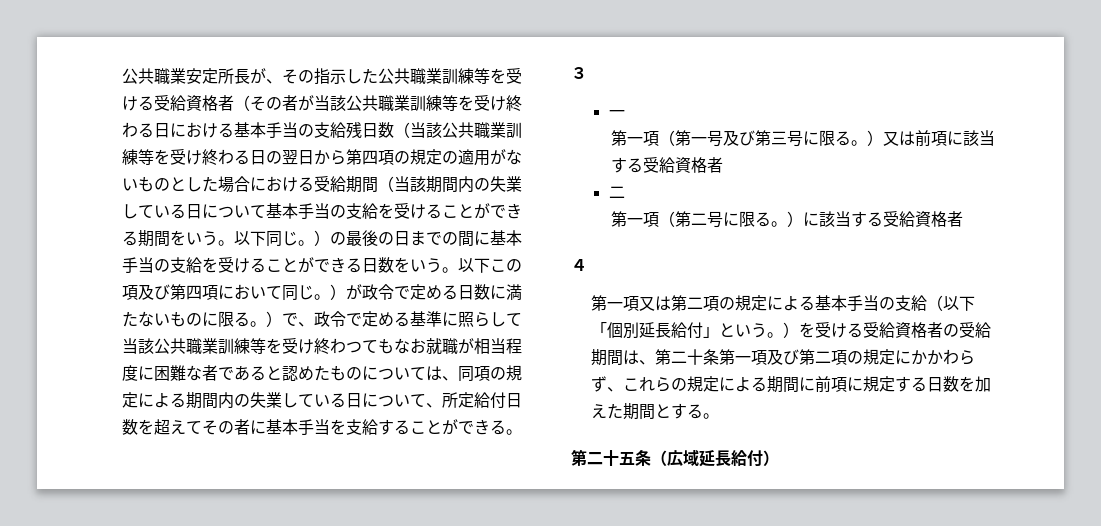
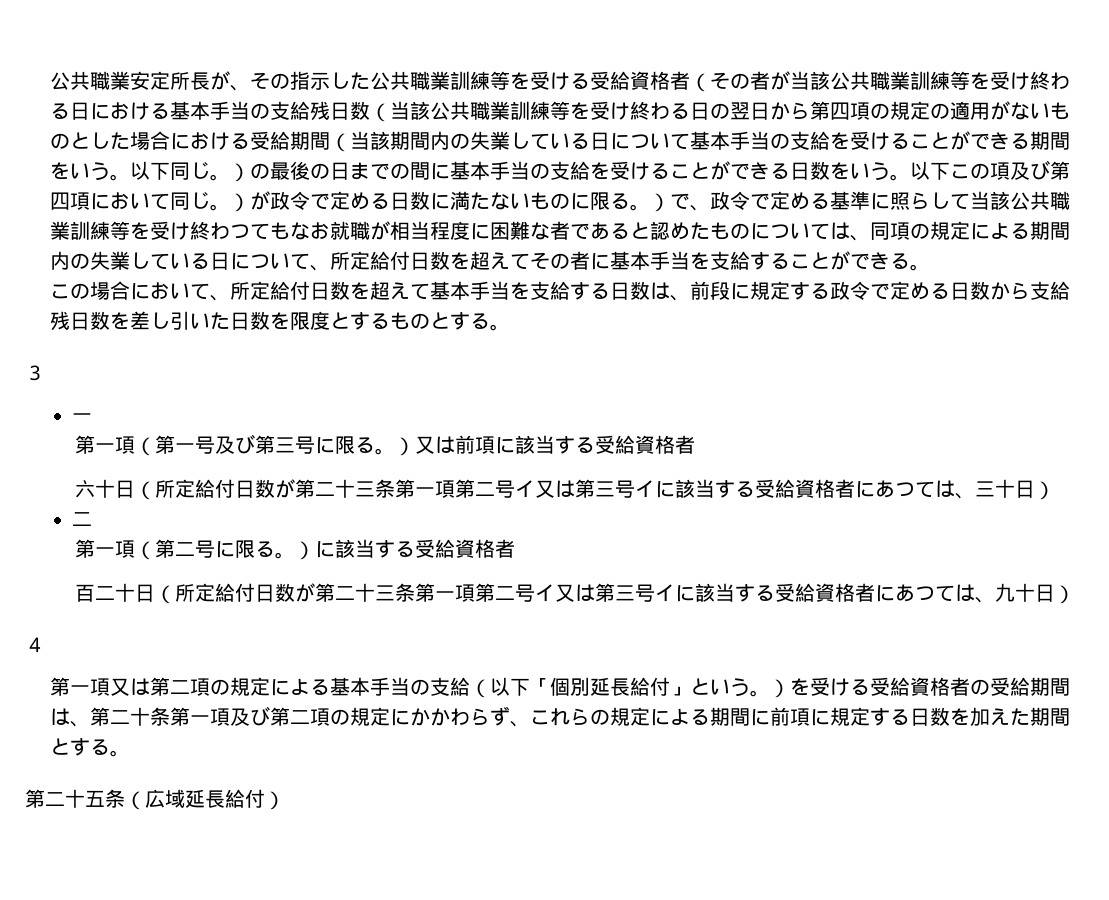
+ この場合において、所定給付日数を超えて基本手当を支給する日数は、前段に規定する政令で定める日数から支給残日数を差し引いた日数を限度とするものとする。
+ 六十日（所定給付日数が第二十三条第一項第二号イ又は第三号イに該当する受給資格者にあつては、三十日）
+ 百二十日（所定給付日数が第二十三条第一項第二号イ又は第三号イに該当する受給資格者にあつては、九十日）

